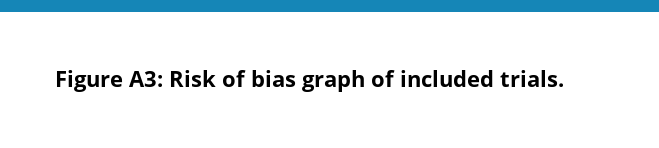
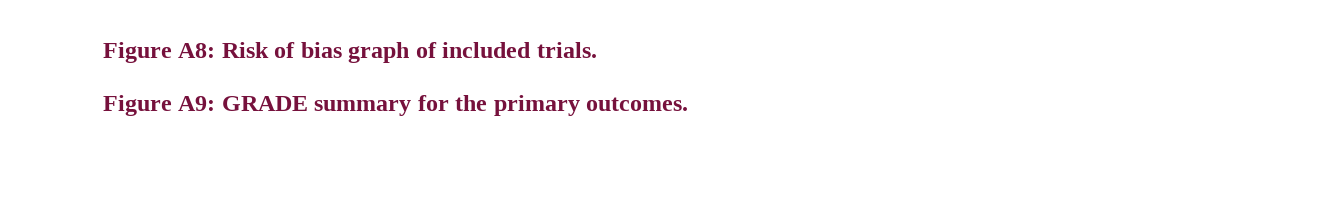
- Figure A3: Risk of bias graph of included trials.
+ Figure A8: Risk of bias graph of included trials.
+ Figure A9: GRADE summary for the primary outcomes.

